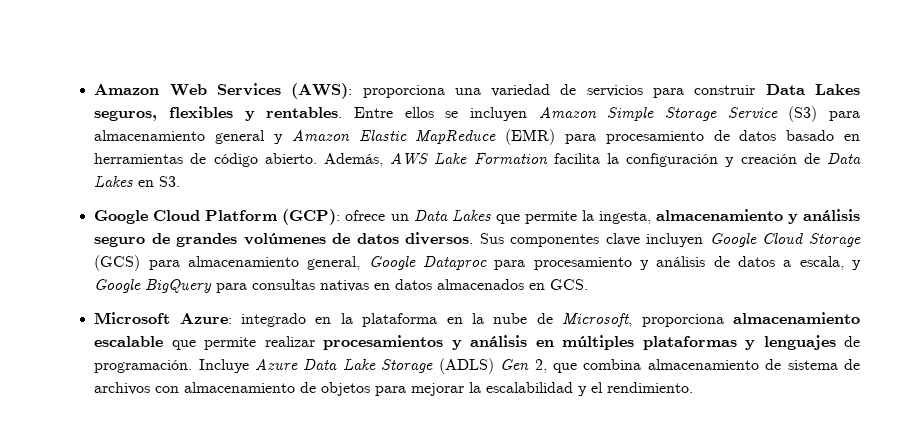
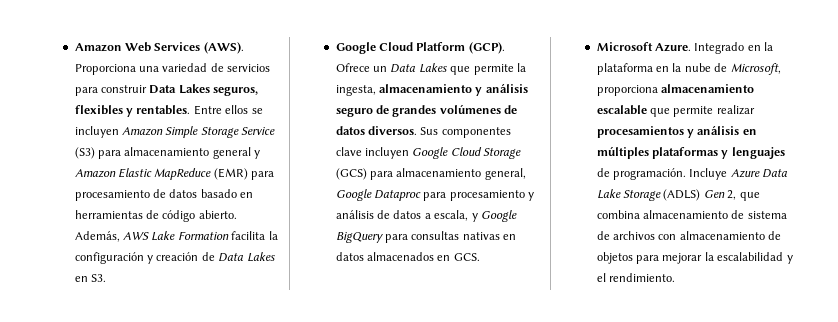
- Amazon Web Services (AWS): proporciona una variedad de servicios para construir Data Lakes seguros, flexibles y rentables.
+ Amazon Web Services (AWS). Proporciona una variedad de servicios para construir Data Lakes seguros, flexibles y rentables.
- Google Cloud Platform (GCP): ofrece un Data Lakes que permite la ingesta, almacenamiento y análisis seguro de grandes volúmenes de datos diversos.
+ Google Cloud Platform (GCP). Ofrece un Data Lakes que permite la ingesta, almacenamiento y análisis seguro de grandes volúmenes de datos diversos.
- Microsoft Azure: integrado en la plataforma en la nube de Microsoft, proporciona almacenamiento escalable que permite realizar procesamientos y análisis en múltiples plataformas y lenguajes de programación.
+ Microsoft Azure. Integrado en la plataforma en la nube de Microsoft, proporciona almacenamiento escalable que permite realizar procesamientos y análisis en múltiples plataformas y lenguajes de programación.

